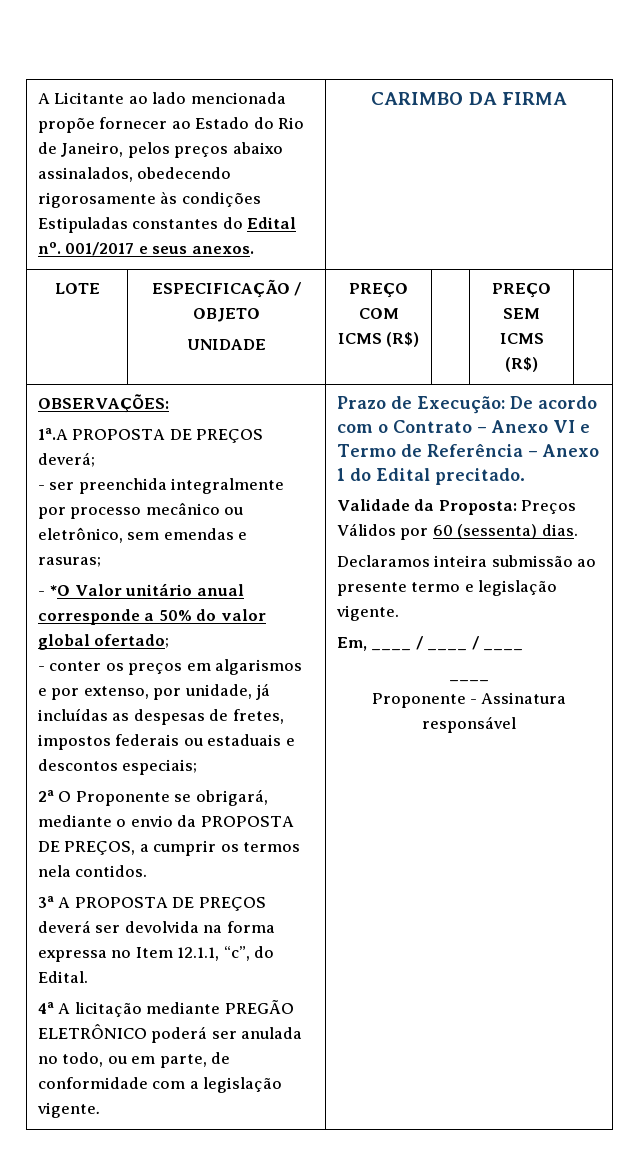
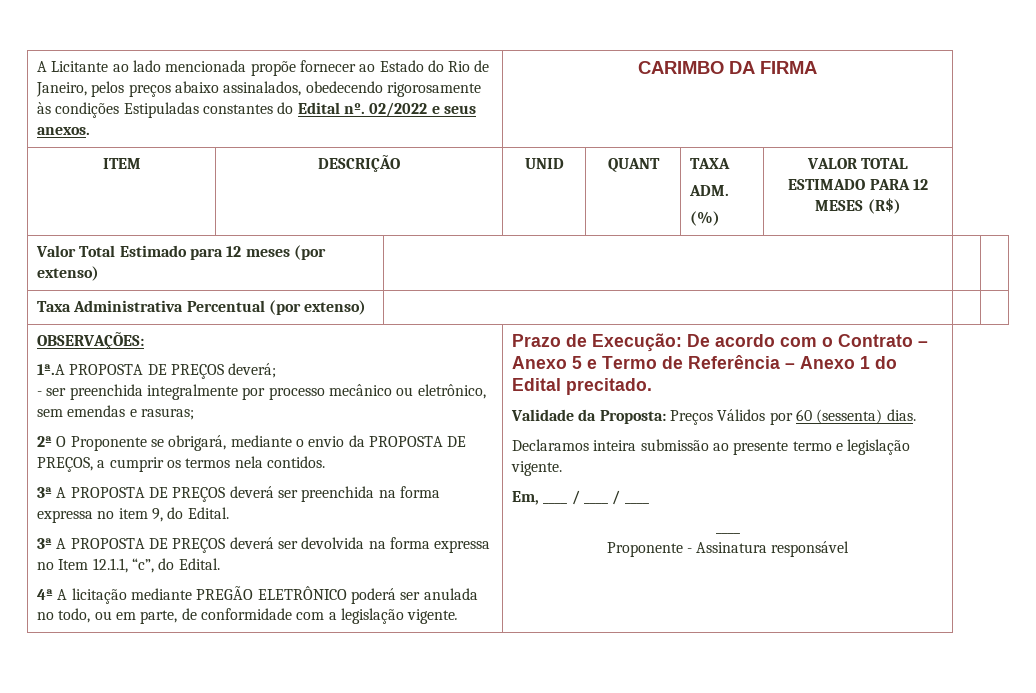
- A Licitante ao lado mencionada propõe fornecer ao Estado do Rio de Janeiro, pelos preços abaixo assinalados, obedecendo rigorosamente às condições Estipuladas constantes do Edital nº. 001/2017 e seus anexos. | CARIMBO DA FIRMA
+ A Licitante ao lado mencionada propõe fornecer ao Estado do Rio de Janeiro, pelos preços abaixo assinalados, obedecendo rigorosamente às condições Estipuladas constantes do Edital nº. 02/2022 e seus anexos. | CARIMBO DA FIRMA
- LOTE | ESPECIFICAÇÃO / OBJETO
- UNIDADE | PREÇO COM ICMS (R$) | | PREÇO SEM ICMS (R$) |
+ ITEM | DESCRIÇÃO | UNID | QUANT | TAXA
+ ADM.
+ (%) | VALOR TOTAL ESTIMADO PARA 12 MESES (R$)
+ Valor Total Estimado para 12 meses (por extenso) | | |
+ Taxa Administrativa Percentual (por extenso) | | |
- - *O Valor unitário anual corresponde a 50% do valor global ofertado;
- - conter os preços em algarismos e por extenso, por unidade, já incluídas as despesas de fretes, impostos federais ou estaduais e descontos especiais;
+ 3ª A PROPOSTA DE PREÇOS deverá ser preenchida na forma expressa no item 9, do Edital.
- Prazo de Execução: De acordo com o Contrato – Anexo VI e Termo de Referência – Anexo 1 do Edital precitado.
+ Prazo de Execução: De acordo com o Contrato – Anexo 5 e Termo de Referência – Anexo 1 do Edital precitado.

